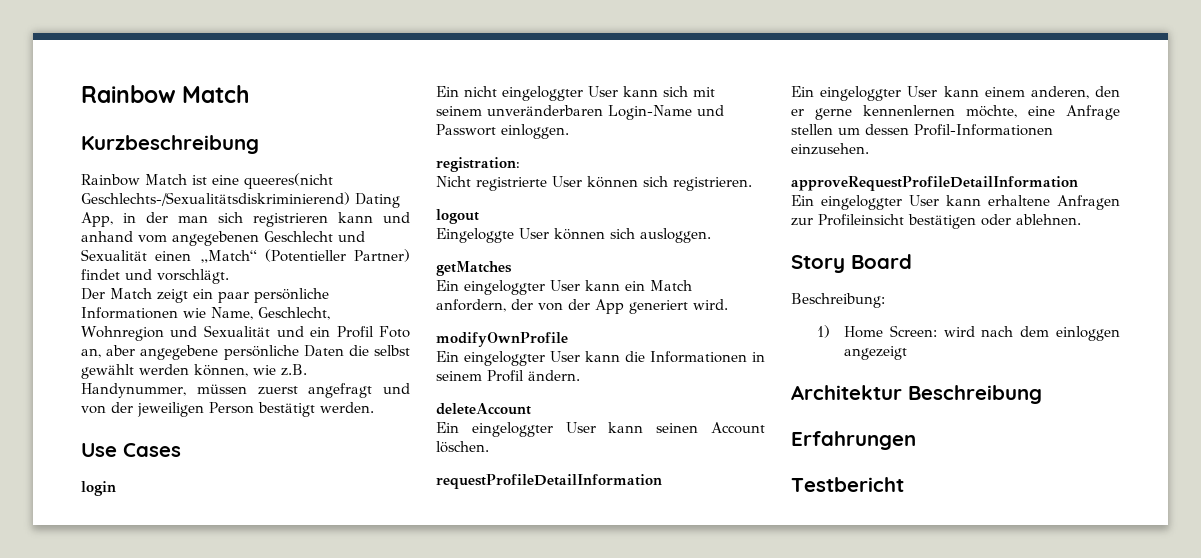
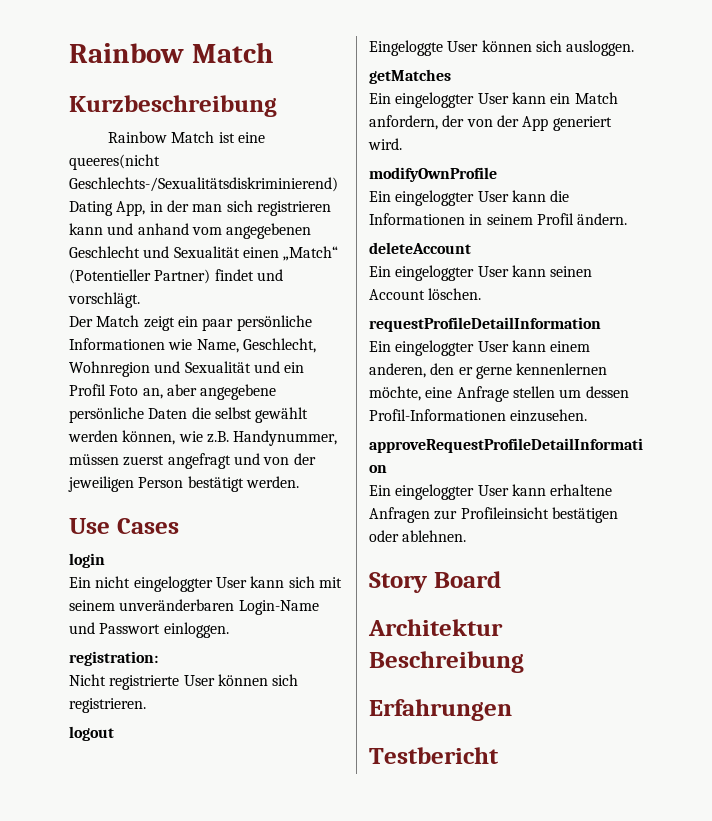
- Beschreibung:
- 1) Home Screen: wird nach dem einloggen angezeigt

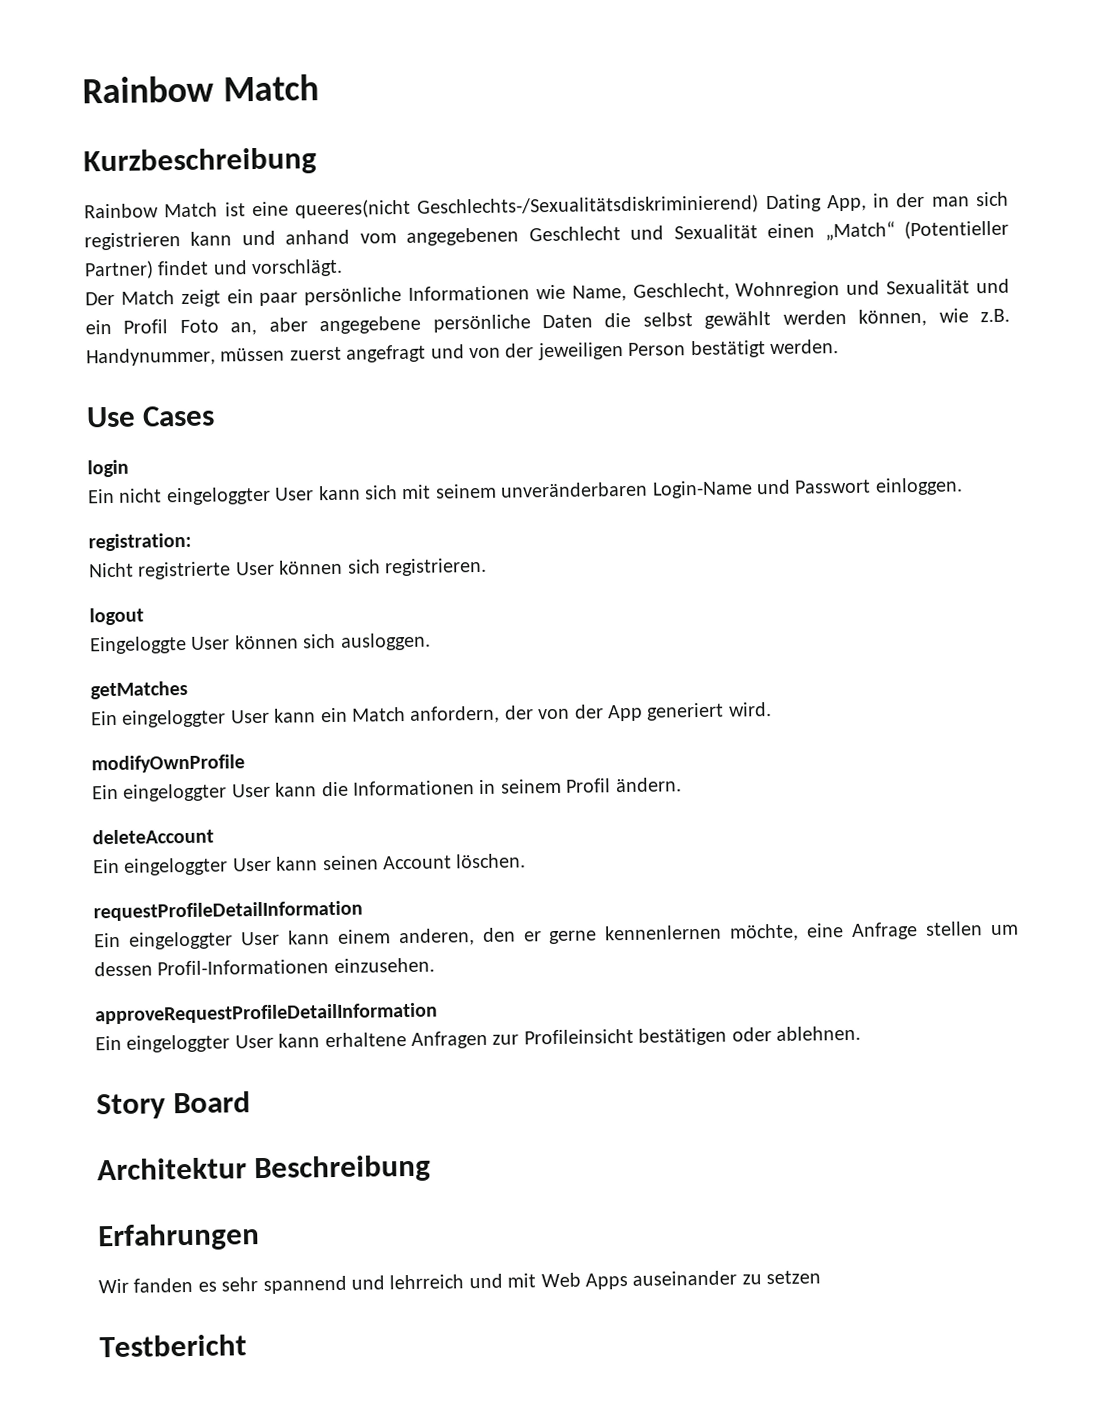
+ Wir fanden es sehr spannend und lehrreich und mit Web Apps auseinander zu setzen

